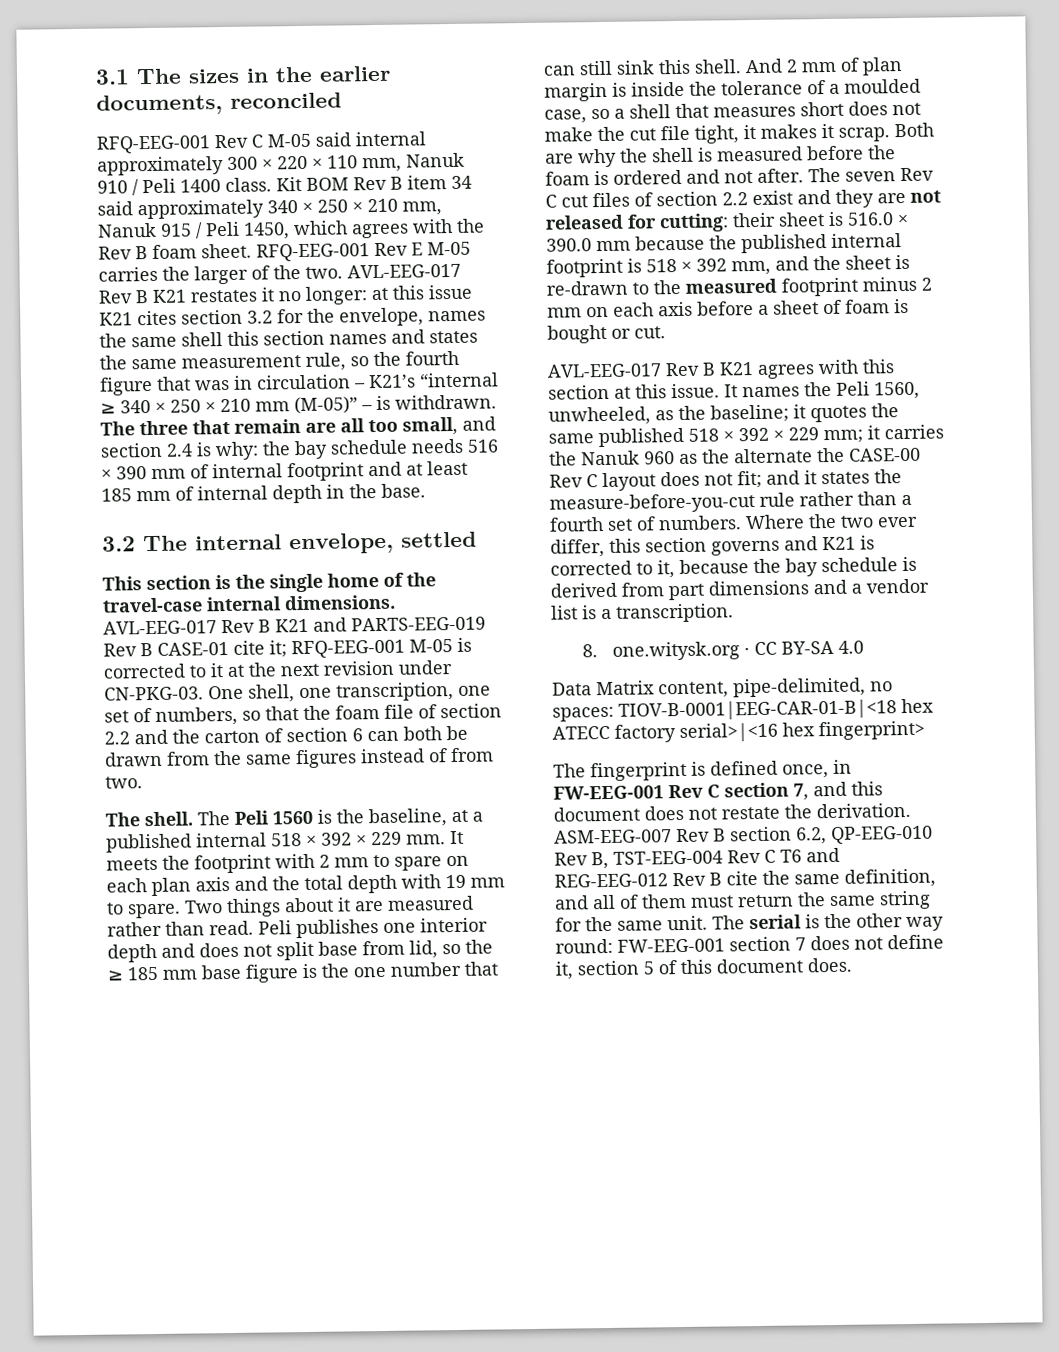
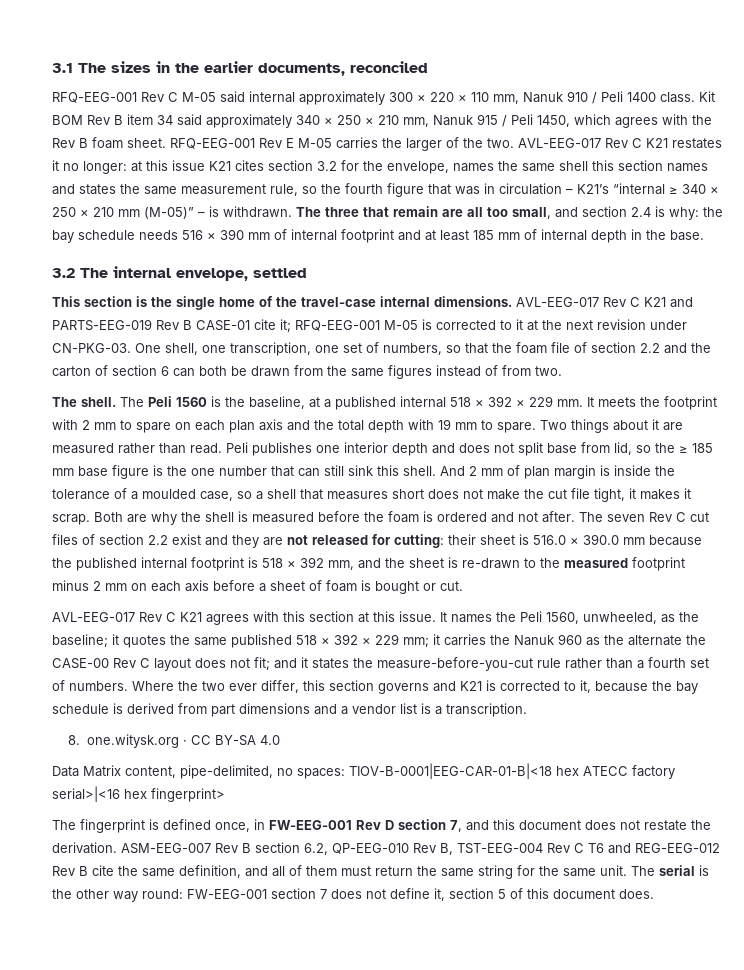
- AVL-EEG-017 Rev B K21 restates it no longer: at this issue K21 cites section 3.2 for the envelope, names the same shell this section names and states the same measurement rule, so the fourth figure that was in circulation – K21’s “internal ≥ 340 × 250 × 210 mm (M-05)” – is withdrawn.
+ AVL-EEG-017 Rev C K21 restates it no longer: at this issue K21 cites section 3.2 for the envelope, names the same shell this section names and states the same measurement rule, so the fourth figure that was in circulation – K21’s “internal ≥ 340 × 250 × 210 mm (M-05)” – is withdrawn.
- AVL-EEG-017 Rev B K21 and PARTS-EEG-019 Rev B CASE-01 cite it; RFQ-EEG-001 M-05 is corrected to it at the next revision under CN-PKG-03.
+ AVL-EEG-017 Rev C K21 and PARTS-EEG-019 Rev B CASE-01 cite it; RFQ-EEG-001 M-05 is corrected to it at the next revision under CN-PKG-03.
- AVL-EEG-017 Rev B K21 agrees with this section at this issue.
+ AVL-EEG-017 Rev C K21 agrees with this section at this issue.
- The fingerprint is defined once, in FW-EEG-001 Rev C section 7, and this document does not restate the derivation.
+ The fingerprint is defined once, in FW-EEG-001 Rev D section 7, and this document does not restate the derivation.

